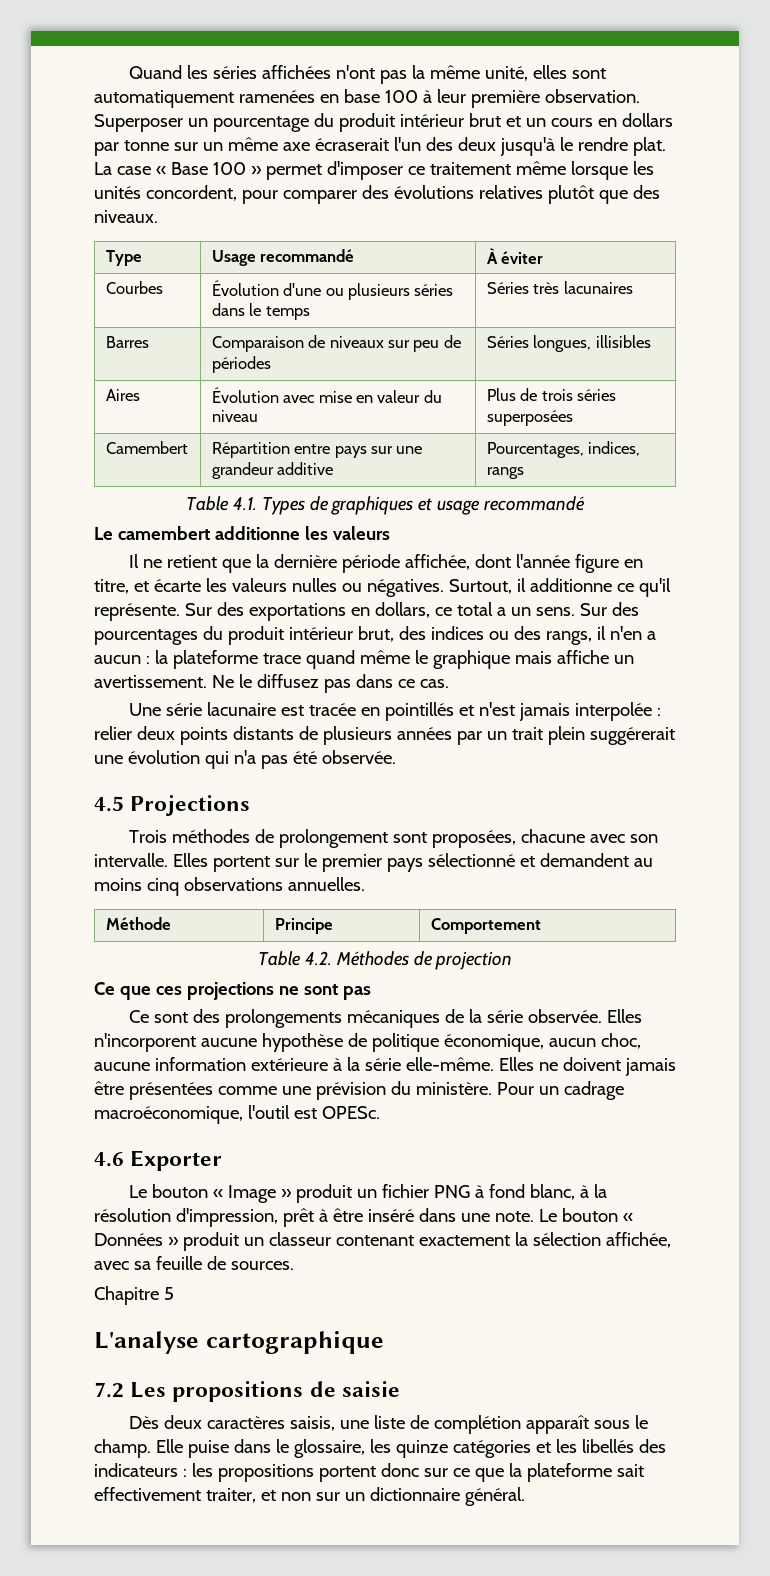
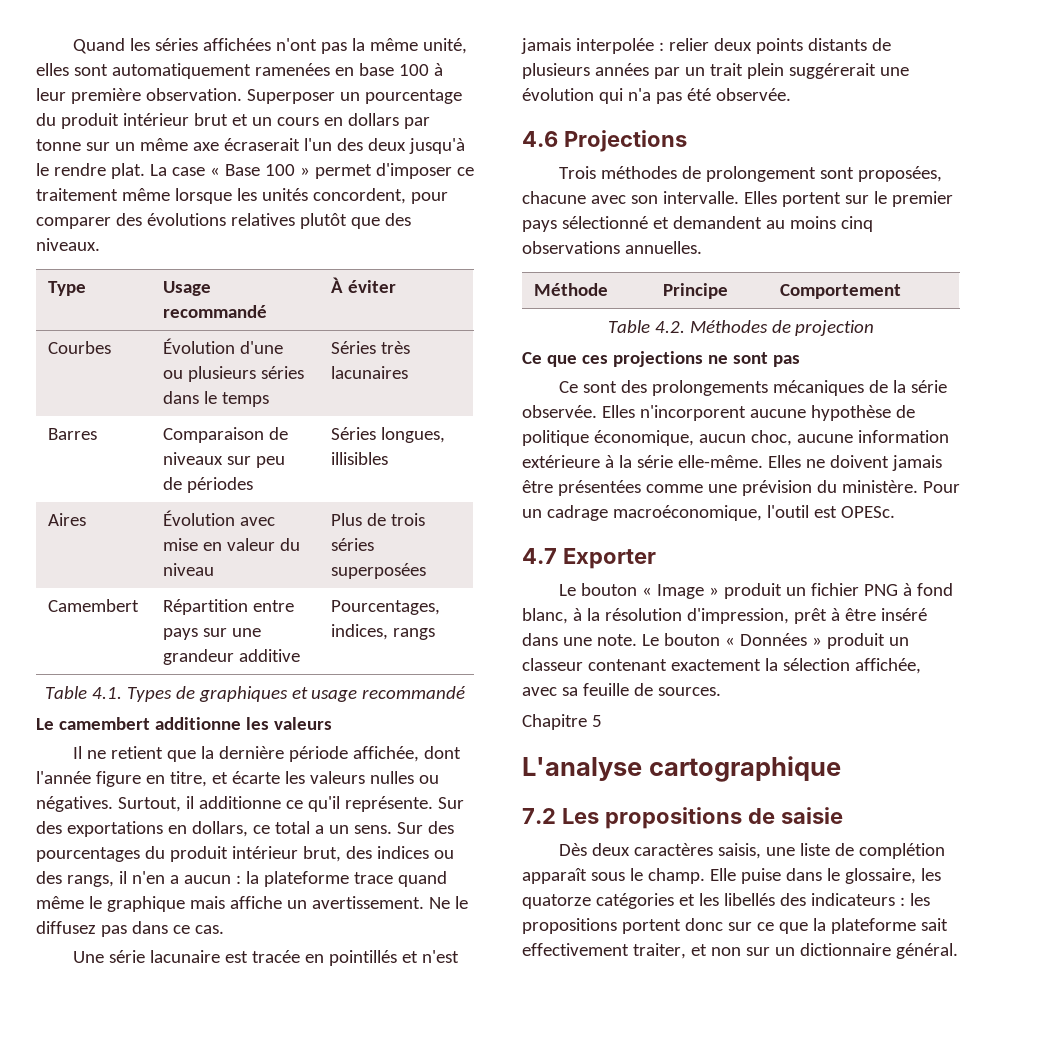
- 4.5 Projections
+ 4.6 Projections
- 4.6 Exporter
+ 4.7 Exporter
- Elle puise dans le glossaire, les quinze catégories et les libellés des indicateurs : les propositions portent donc sur ce que la plateforme sait effectivement traiter, et non sur un dictionnaire général.
+ Elle puise dans le glossaire, les quatorze catégories et les libellés des indicateurs : les propositions portent donc sur ce que la plateforme sait effectivement traiter, et non sur un dictionnaire général.

